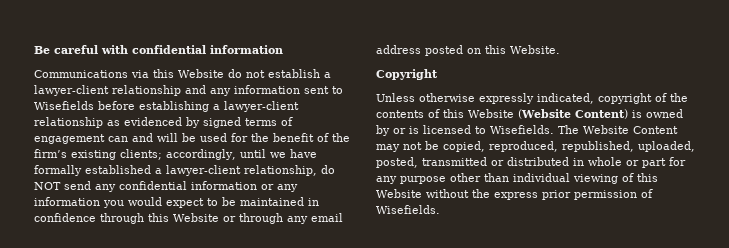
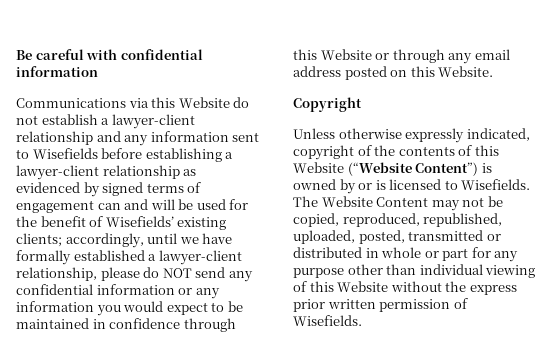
- Communications via this Website do not establish a lawyer-client relationship and any information sent to Wisefields before establishing a lawyer-client relationship as evidenced by signed terms of engagement can and will be used for the benefit of the firm’s existing clients;
+ Communications via this Website do not establish a lawyer-client relationship and any information sent to Wisefields before establishing a lawyer-client relationship as evidenced by signed terms of engagement can and will be used for the benefit of Wisefields’ existing clients;
- accordingly, until we have formally established a lawyer-client relationship, do NOT send any confidential information or any information you would expect to be maintained in confidence through this Website or through any email address posted on this Website.
+ accordingly, until we have formally established a lawyer-client relationship, please do NOT send any confidential information or any information you would expect to be maintained in confidence through this Website or through any email address posted on this Website.
- Unless otherwise expressly indicated, copyright of the contents of this Website (Website Content) is owned by or is licensed to Wisefields.
+ Unless otherwise expressly indicated, copyright of the contents of this Website (“Website Content”) is owned by or is licensed to Wisefields.
- The Website Content may not be copied, reproduced, republished, uploaded, posted, transmitted or distributed in whole or part for any purpose other than individual viewing of this Website without the express prior permission of Wisefields.
+ The Website Content may not be copied, reproduced, republished, uploaded, posted, transmitted or distributed in whole or part for any purpose other than individual viewing of this Website without the express prior written permission of Wisefields.

